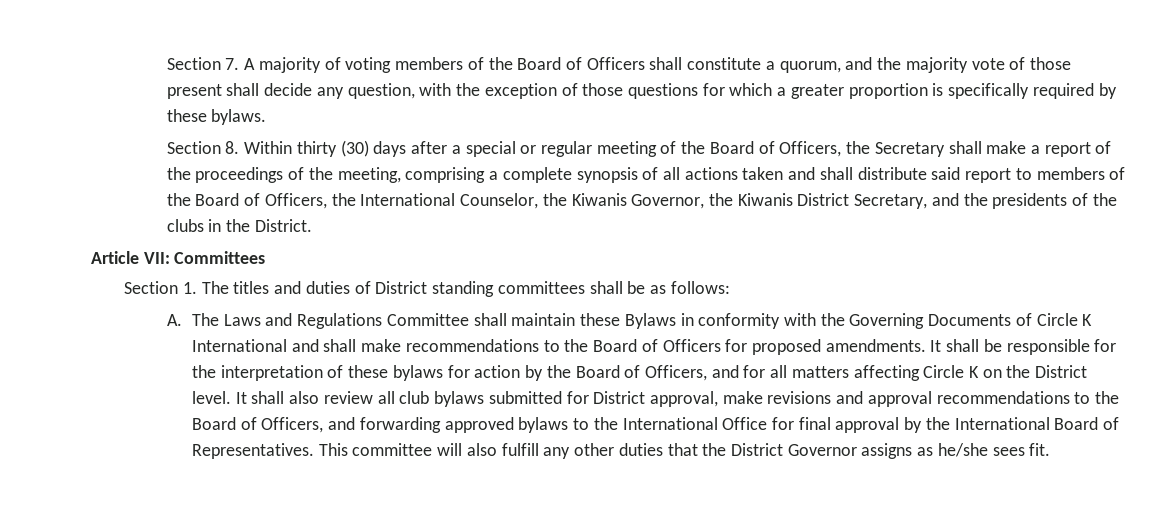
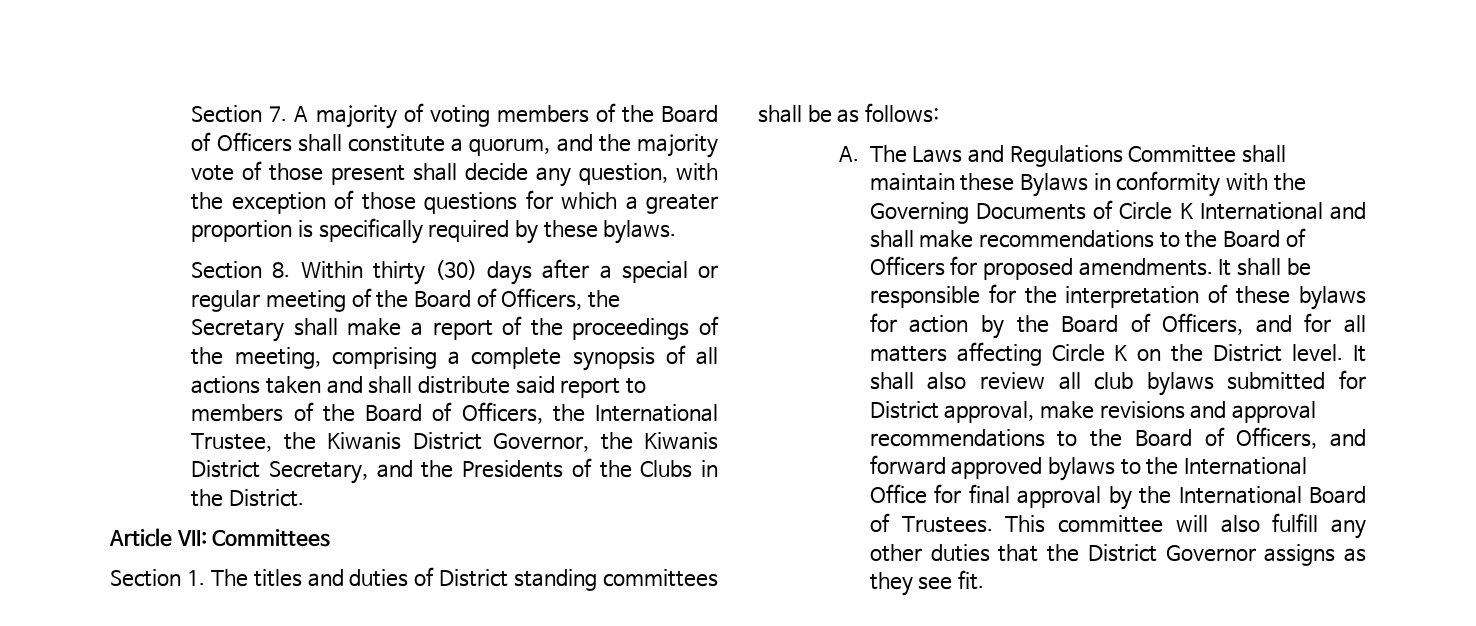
- Section 8. Within thirty (30) days after a special or regular meeting of the Board of Officers, the Secretary shall make a report of the proceedings of the meeting, comprising a complete synopsis of all actions taken and shall distribute said report to members of the Board of Officers, the International Counselor, the Kiwanis Governor, the Kiwanis District Secretary, and the presidents of the clubs in the District.
+ Section 8. Within thirty (30) days after a special or regular meeting of the Board of Officers, the Secretary shall make a report of the proceedings of the meeting, comprising a complete synopsis of all actions taken and shall distribute said report to members of the Board of Officers, the International Trustee, the Kiwanis District Governor, the Kiwanis District Secretary, and the Presidents of the Clubs in the District.
- It shall also review all club bylaws submitted for District approval, make revisions and approval recommendations to the Board of Officers, and forwarding approved bylaws to the International Office for final approval by the International Board of Representatives.
+ It shall also review all club bylaws submitted for District approval, make revisions and approval recommendations to the Board of Officers, and forward approved bylaws to the International Office for final approval by the International Board of Trustees.
- This committee will also fulfill any other duties that the District Governor assigns as he/she sees fit.
+ This committee will also fulfill any other duties that the District Governor assigns as they see fit.

